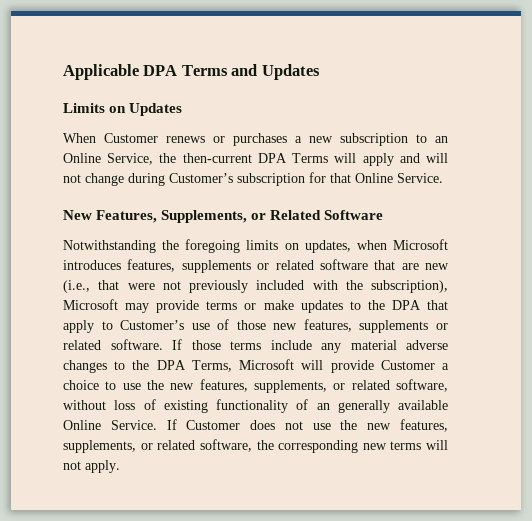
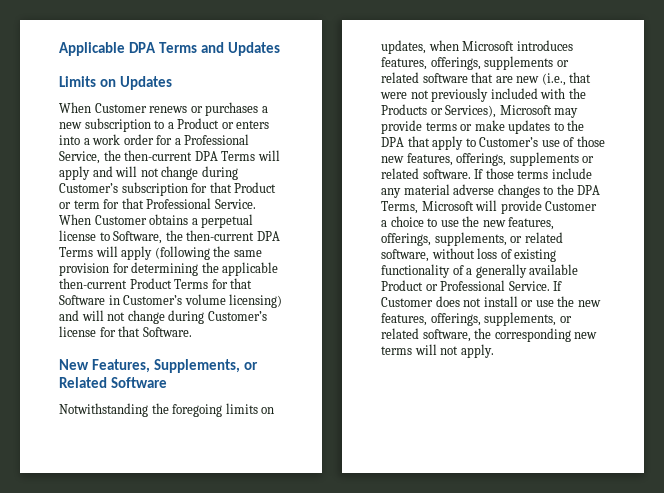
- When Customer renews or purchases a new subscription to an Online Service, the then-current DPA Terms will apply and will not change during Customer’s subscription for that Online Service.
+ When Customer renews or purchases a new subscription to a Product or enters into a work order for a Professional Service, the then-current DPA Terms will apply and will not change during Customer’s subscription for that Product or term for that Professional Service. When Customer obtains a perpetual license to Software, the then-current DPA Terms will apply (following the same provision for determining the applicable then-current Product Terms for that Software in Customer’s volume licensing) and will not change during Customer’s license for that Software.
- Notwithstanding the foregoing limits on updates, when Microsoft introduces features, supplements or related software that are new (i.e., that were not previously included with the subscription), Microsoft may provide terms or make updates to the DPA that apply to Customer’s use of those new features, supplements or related software.
+ Notwithstanding the foregoing limits on updates, when Microsoft introduces features, offerings, supplements or related software that are new (i.e., that were not previously included with the Products or Services), Microsoft may provide terms or make updates to the DPA that apply to Customer’s use of those new features, offerings, supplements or related software.
- If those terms include any material adverse changes to the DPA Terms, Microsoft will provide Customer a choice to use the new features, supplements, or related software, without loss of existing functionality of an generally available Online Service.
+ If those terms include any material adverse changes to the DPA Terms, Microsoft will provide Customer a choice to use the new features, offerings, supplements, or related software, without loss of existing functionality of a generally available Product or Professional Service.
- If Customer does not use the new features, supplements, or related software, the corresponding new terms will not apply.
+ If Customer does not install or use the new features, offerings, supplements, or related software, the corresponding new terms will not apply.

